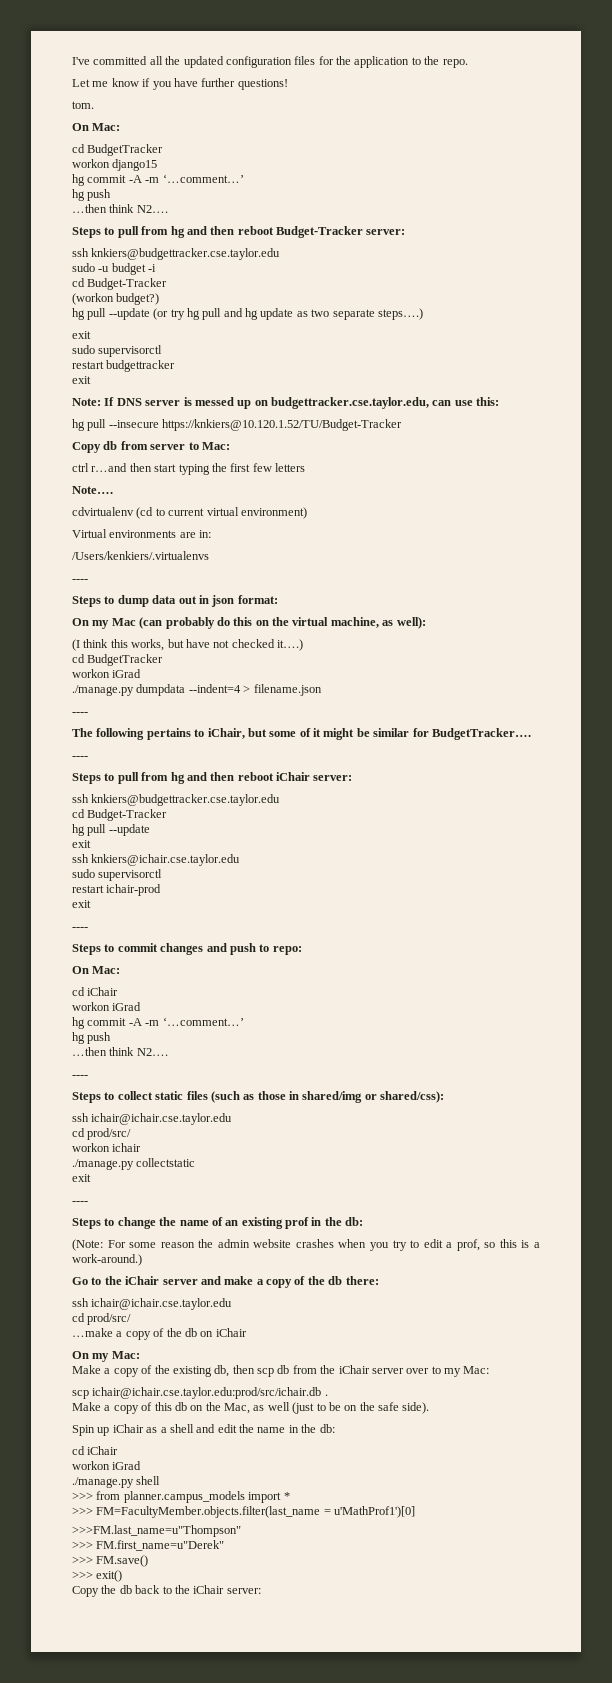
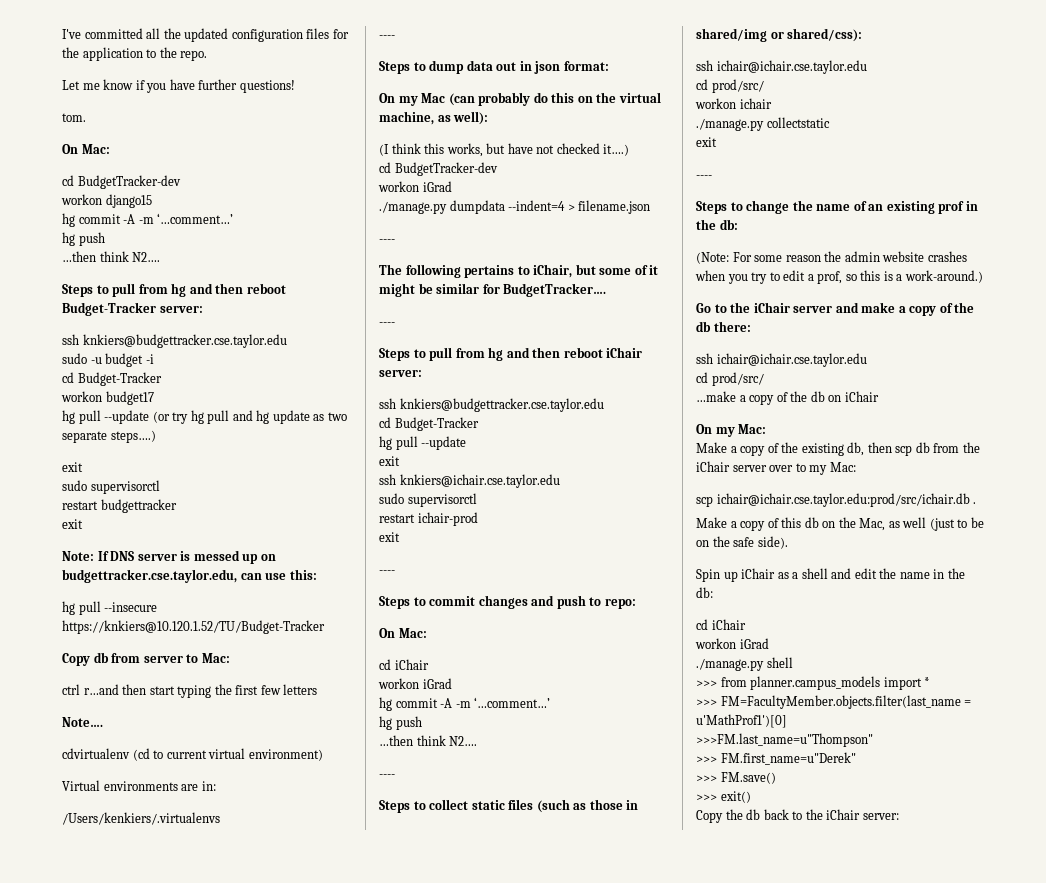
  tom.
  On Mac:
- cd BudgetTracker
+ cd BudgetTracker-dev
- (workon budget?)
+ workon budget17
  (I think this works, but have not checked it….)
- cd BudgetTracker
+ cd BudgetTracker-dev

